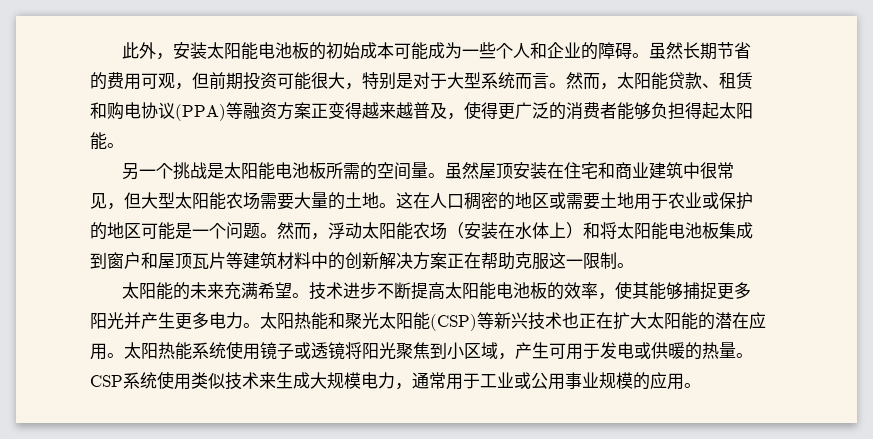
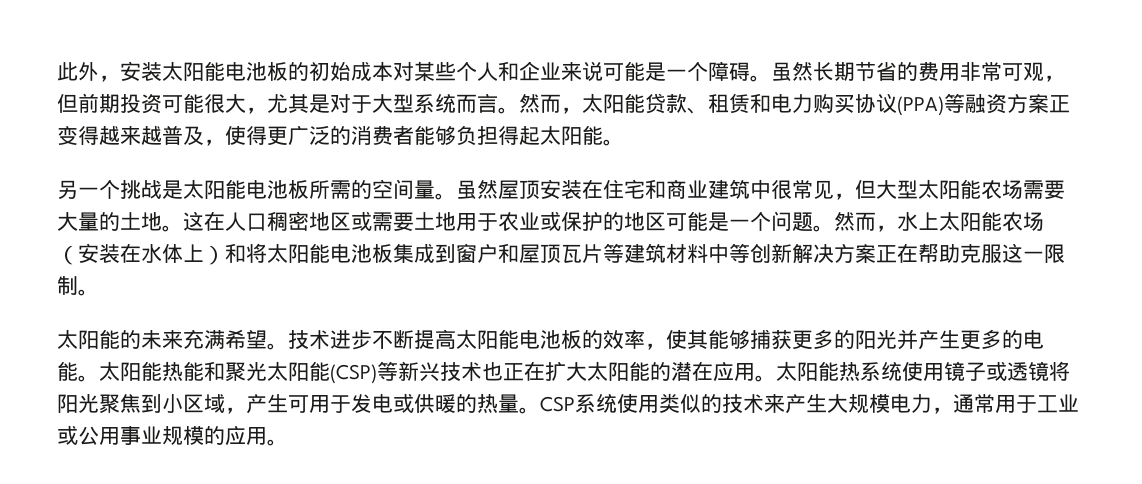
- 此外，安装太阳能电池板的初始成本可能成为一些个人和企业的障碍。
+ 此外，安装太阳能电池板的初始成本对某些个人和企业来说可能是一个障碍。
- 虽然长期节省的费用可观，但前期投资可能很大，特别是对于大型系统而言。
+ 虽然长期节省的费用非常可观，但前期投资可能很大，尤其是对于大型系统而言。
- 然而，太阳能贷款、租赁和购电协议(PPA)等融资方案正变得越来越普及，使得更广泛的消费者能够负担得起太阳能。
+ 然而，太阳能贷款、租赁和电力购买协议(PPA)等融资方案正变得越来越普及，使得更广泛的消费者能够负担得起太阳能。
- 这在人口稠密的地区或需要土地用于农业或保护的地区可能是一个问题。
+ 这在人口稠密地区或需要土地用于农业或保护的地区可能是一个问题。
- 然而，浮动太阳能农场（安装在水体上）和将太阳能电池板集成到窗户和屋顶瓦片等建筑材料中的创新解决方案正在帮助克服这一限制。
+ 然而，水上太阳能农场（安装在水体上）和将太阳能电池板集成到窗户和屋顶瓦片等建筑材料中等创新解决方案正在帮助克服这一限制。
- 技术进步不断提高太阳能电池板的效率，使其能够捕捉更多阳光并产生更多电力。太阳热能和聚光太阳能(CSP)等新兴技术也正在扩大太阳能的潜在应用。
+ 技术进步不断提高太阳能电池板的效率，使其能够捕获更多的阳光并产生更多的电能。太阳能热能和聚光太阳能(CSP)等新兴技术也正在扩大太阳能的潜在应用。
- 太阳热能系统使用镜子或透镜将阳光聚焦到小区域，产生可用于发电或供暖的热量。
+ 太阳能热系统使用镜子或透镜将阳光聚焦到小区域，产生可用于发电或供暖的热量。
- CSP系统使用类似技术来生成大规模电力，通常用于工业或公用事业规模的应用。
+ CSP系统使用类似的技术来产生大规模电力，通常用于工业或公用事业规模的应用。

